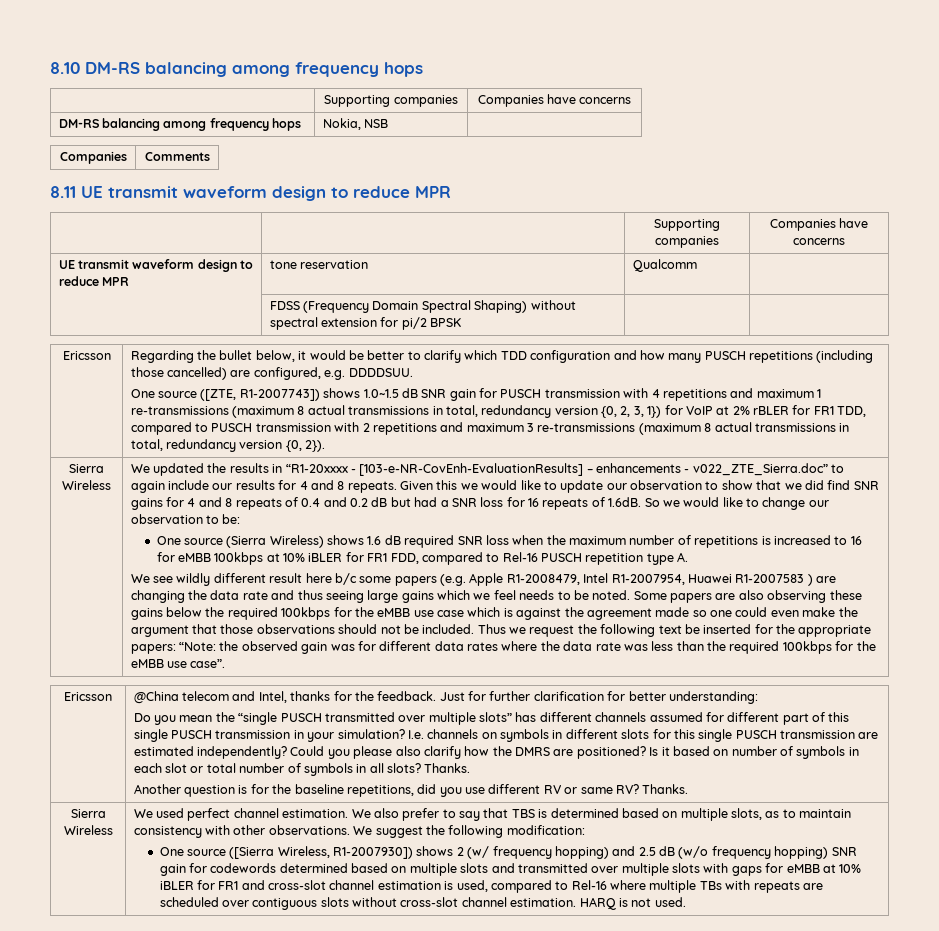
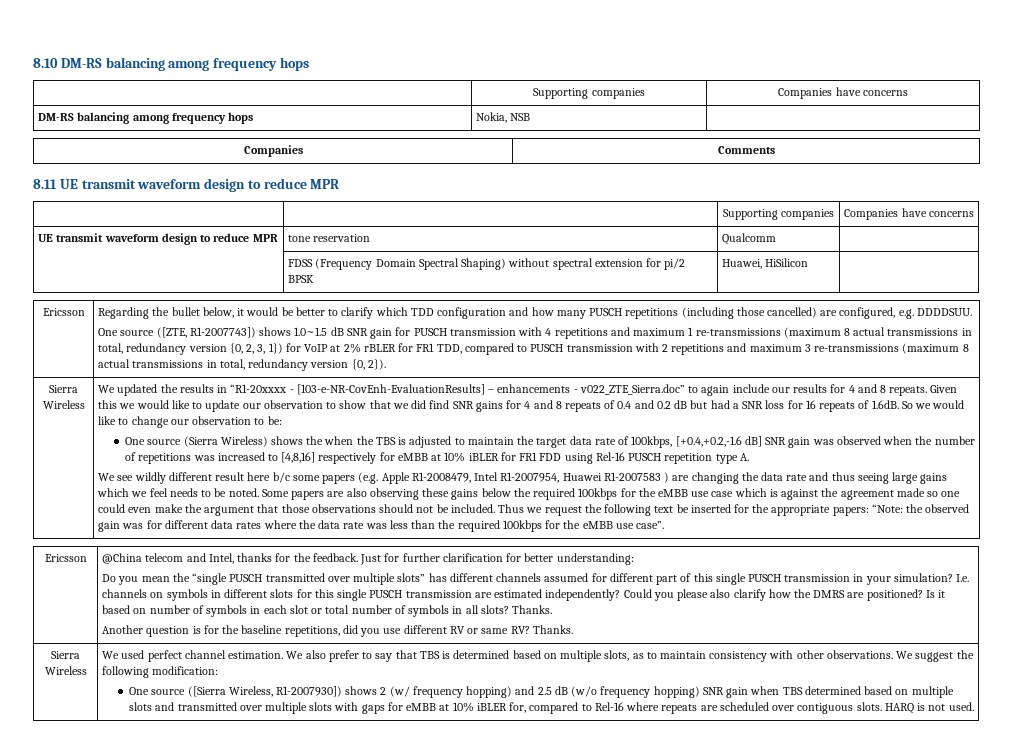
- | FDSS (Frequency Domain Spectral Shaping) without spectral extension for pi/2 BPSK | |
+ | FDSS (Frequency Domain Spectral Shaping) without spectral extension for pi/2 BPSK | Huawei, HiSilicon |
- One source (Sierra Wireless) shows 1.6 dB required SNR loss when the maximum number of repetitions is increased to 16 for eMBB 100kbps at 10% iBLER for FR1 FDD, compared to Rel-16 PUSCH repetition type A.
+ One source (Sierra Wireless) shows the when the TBS is adjusted to maintain the target data rate of 100kbps, [+0.4,+0.2,-1.6 dB] SNR gain was observed when the number of repetitions was increased to [4,8,16] respectively for eMBB at 10% iBLER for FR1 FDD using Rel-16 PUSCH repetition type A.
- One source ([Sierra Wireless, R1-2007930]) shows 2 (w/ frequency hopping) and 2.5 dB (w/o frequency hopping) SNR gain for codewords determined based on multiple slots and transmitted over multiple slots with gaps for eMBB at 10% iBLER for FR1 and cross-slot channel estimation is used, compared to Rel-16 where multiple TBs with repeats are scheduled over contiguous slots without cross-slot channel estimation.
+ One source ([Sierra Wireless, R1-2007930]) shows 2 (w/ frequency hopping) and 2.5 dB (w/o frequency hopping) SNR gain when TBS determined based on multiple slots and transmitted over multiple slots with gaps for eMBB at 10% iBLER for, compared to Rel-16 where repeats are scheduled over contiguous slots.

